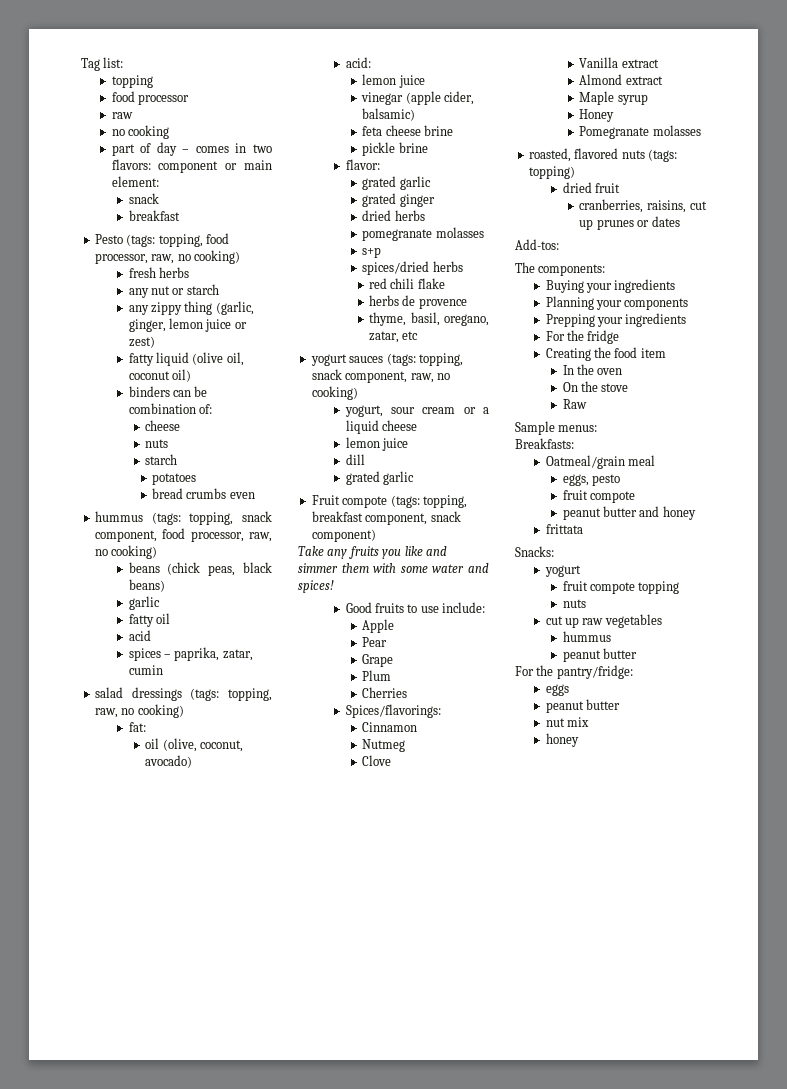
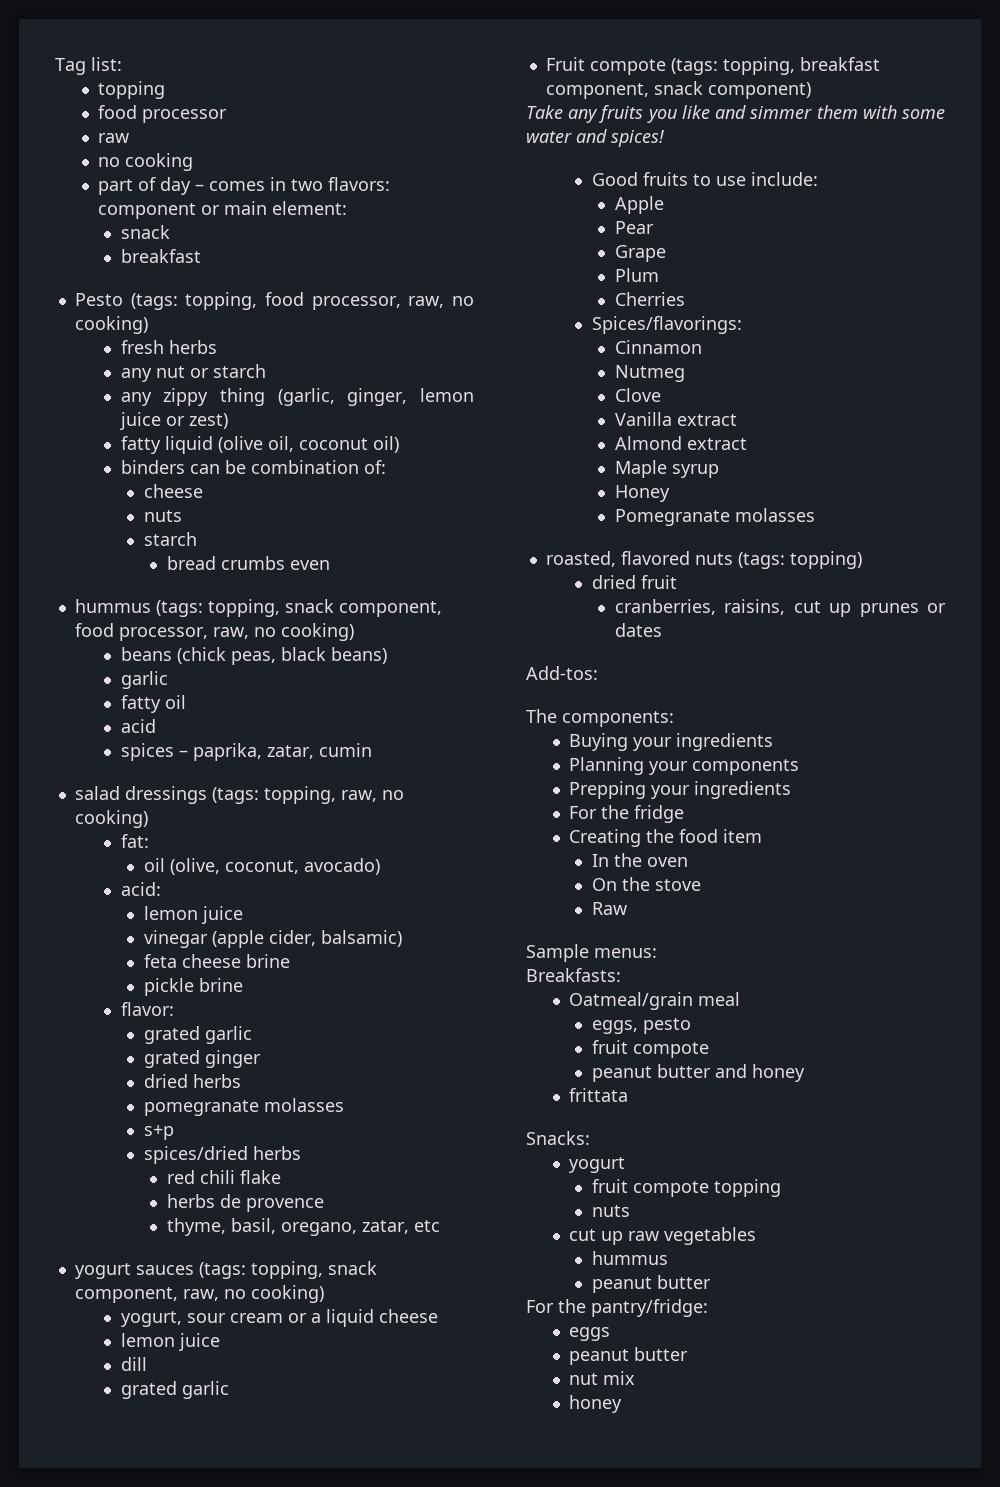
- potatoes

